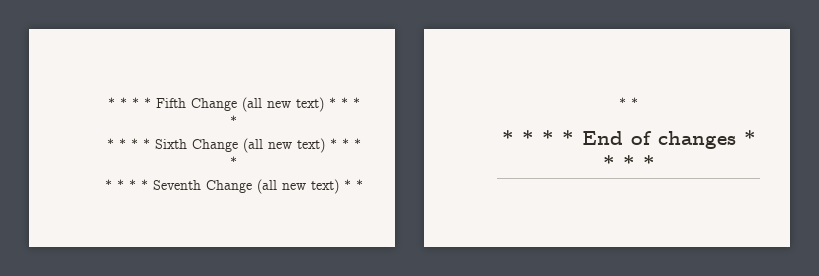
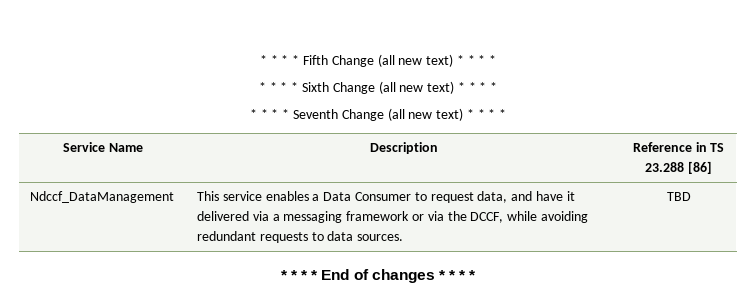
+ Service Name | Description | Reference in TS 23.288 [86]
+ Ndccf_DataManagement | This service enables a Data Consumer to request data, and have it delivered via a messaging framework or via the DCCF, while avoiding redundant requests to data sources. | TBD

